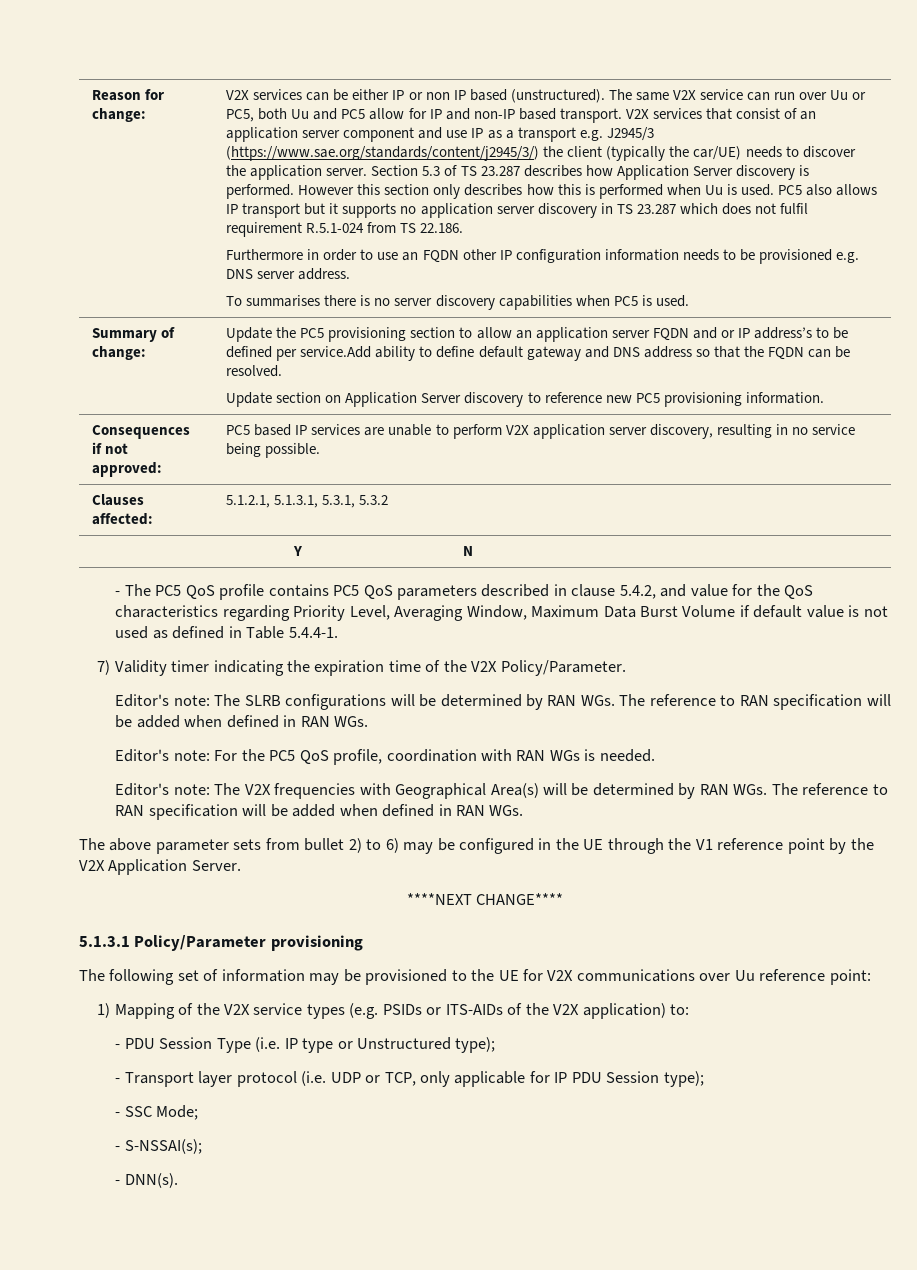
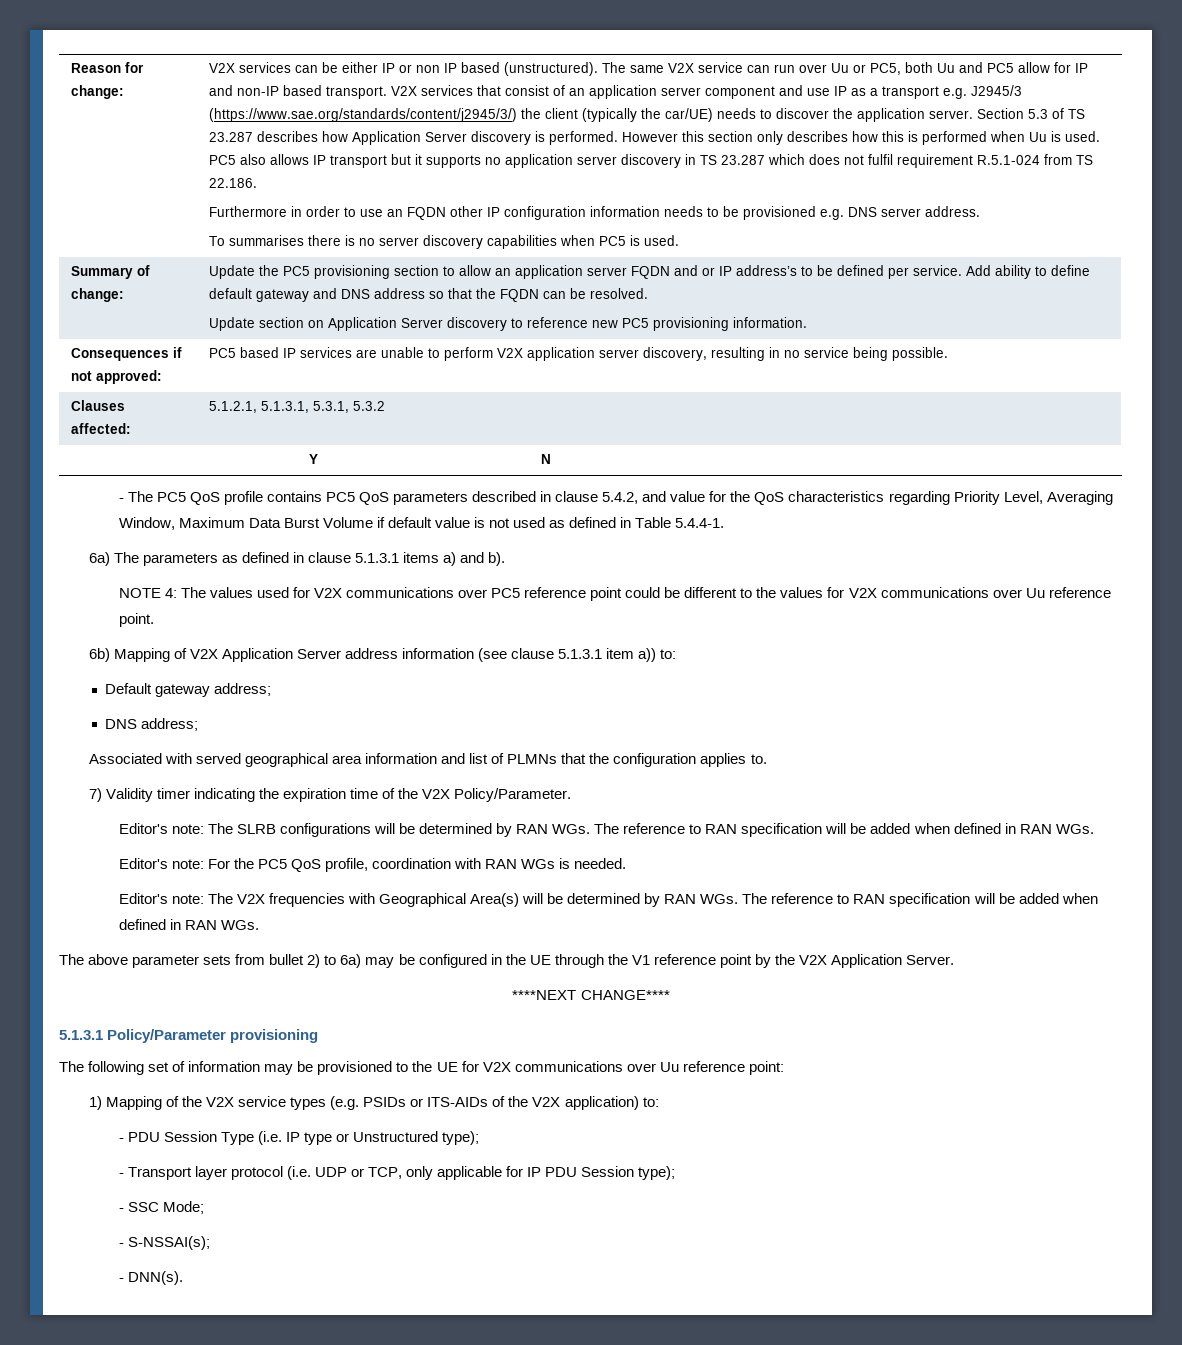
- Update the PC5 provisioning section to allow an application server FQDN and or IP address’s to be defined per service.Add ability to define default gateway and DNS address so that the FQDN can be resolved.
+ Update the PC5 provisioning section to allow an application server FQDN and or IP address’s to be defined per service. Add ability to define default gateway and DNS address so that the FQDN can be resolved.
+ 6a) The parameters as defined in clause 5.1.3.1 items a) and b).
+ NOTE 4: The values used for V2X communications over PC5 reference point could be different to the values for V2X communications over Uu reference point.
+ 6b) Mapping of V2X Application Server address information (see clause 5.1.3.1 item a)) to:
+ Default gateway address;
+ DNS address;
+ Associated with served geographical area information and list of PLMNs that the configuration applies to.
- The above parameter sets from bullet 2) to 6) may be configured in the UE through the V1 reference point by the V2X Application Server.
+ The above parameter sets from bullet 2) to 6a) may be configured in the UE through the V1 reference point by the V2X Application Server.

